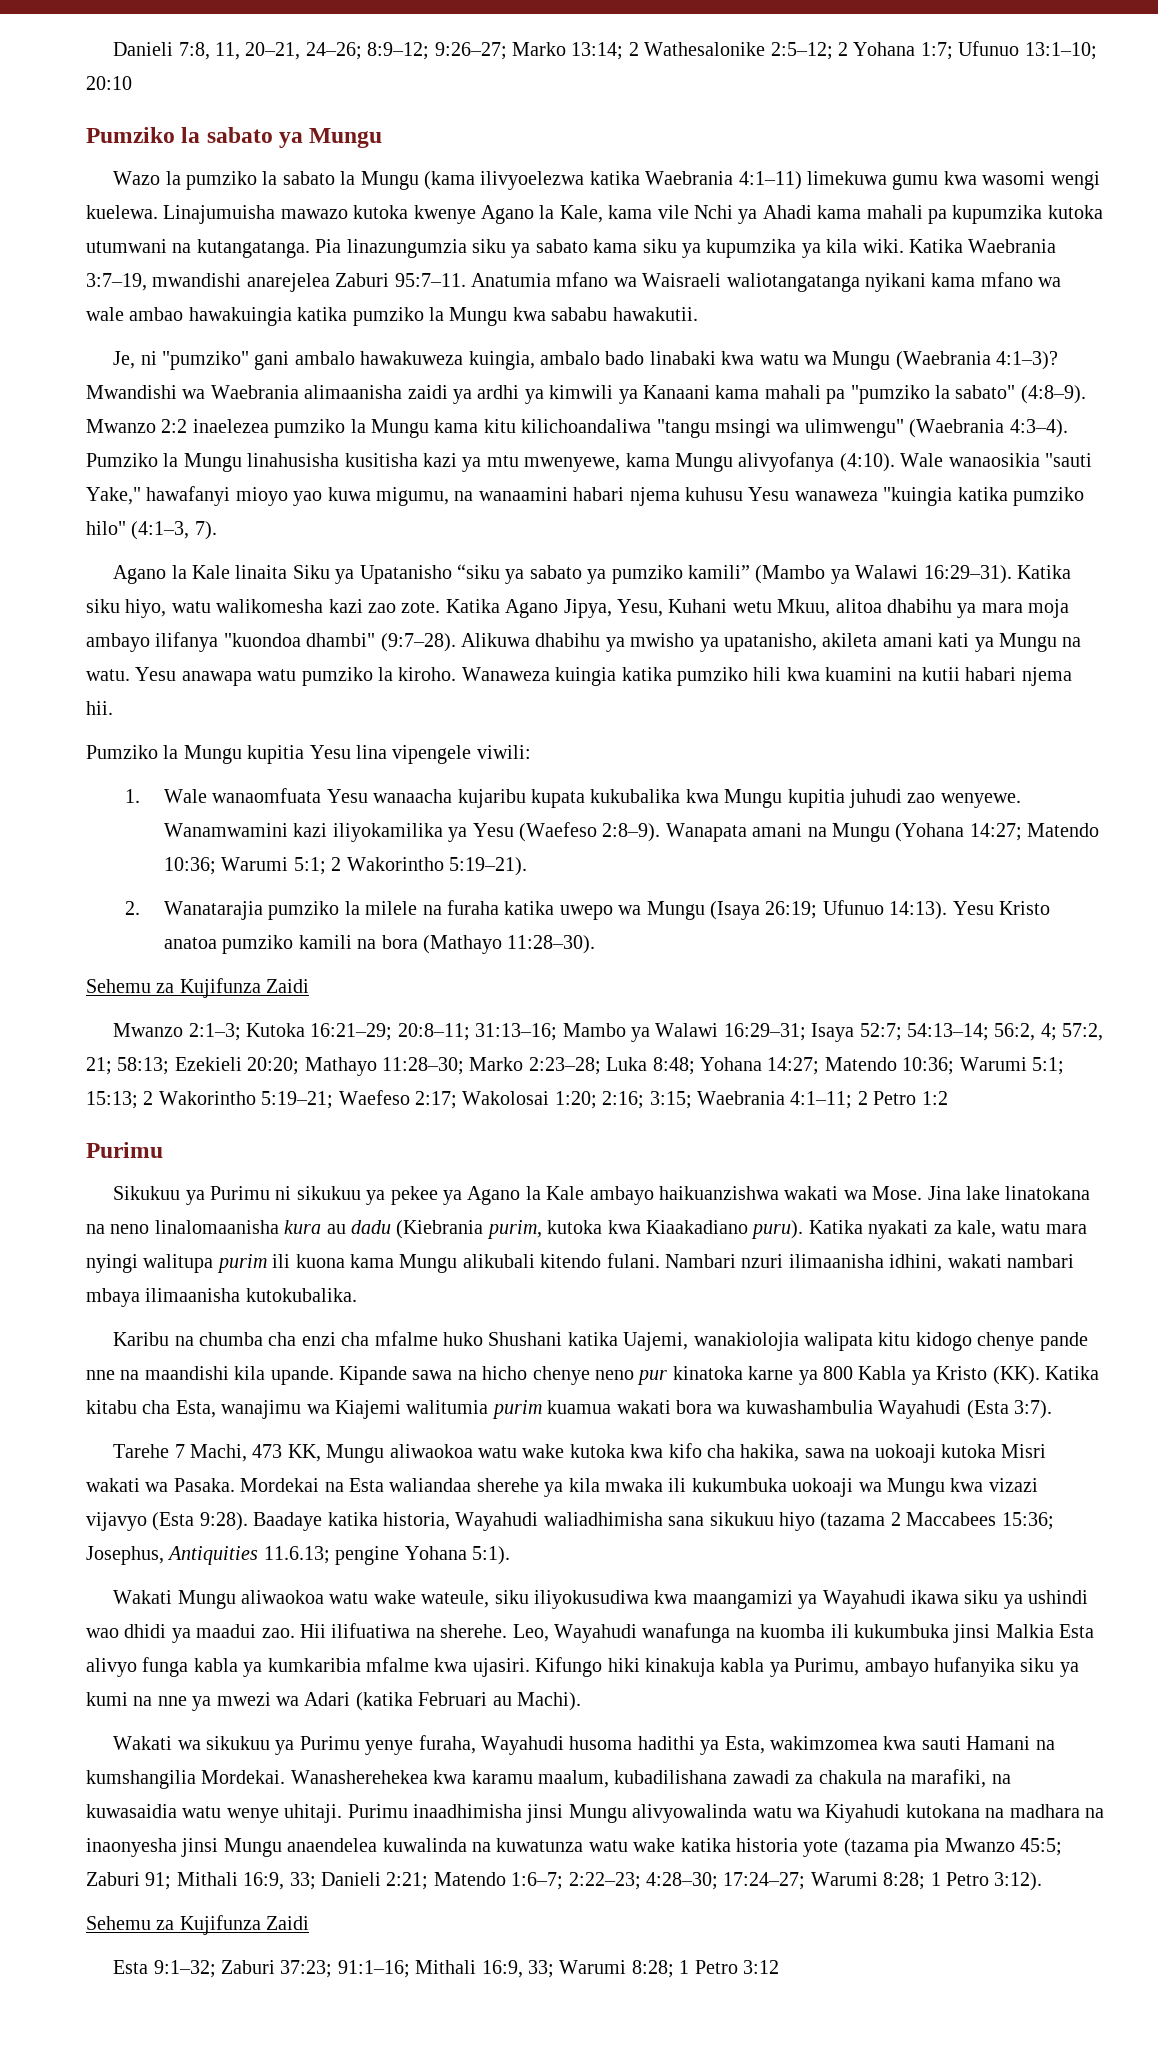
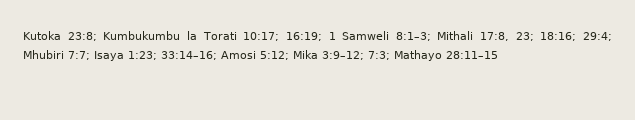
- Danieli 7:8, 11, 20–21, 24–26; 8:9–12; 9:26–27; Marko 13:14; 2 Wathesalonike 2:5–12; 2 Yohana 1:7; Ufunuo 13:1–10; 20:10
- Pumziko la sabato ya Mungu
- Wazo la pumziko la sabato la Mungu (kama ilivyoelezwa katika Waebrania 4:1–11) limekuwa gumu kwa wasomi wengi kuelewa. Linajumuisha mawazo kutoka kwenye Agano la Kale, kama vile Nchi ya Ahadi kama mahali pa kupumzika kutoka utumwani na kutangatanga. Pia linazungumzia siku ya sabato kama siku ya kupumzika ya kila wiki. Katika Waebrania 3:7–19, mwandishi anarejelea Zaburi 95:7–11. Anatumia mfano wa Waisraeli waliotangatanga nyikani kama mfano wa wale ambao hawakuingia katika pumziko la Mungu kwa sababu hawakutii.
- Je, ni "pumziko" gani ambalo hawakuweza kuingia, ambalo bado linabaki kwa watu wa Mungu (Waebrania 4:1–3)? Mwandishi wa Waebrania alimaanisha zaidi ya ardhi ya kimwili ya Kanaani kama mahali pa "pumziko la sabato" (4:8–9). Mwanzo 2:2 inaelezea pumziko la Mungu kama kitu kilichoandaliwa "tangu msingi wa ulimwengu" (Waebrania 4:3–4). Pumziko la Mungu linahusisha kusitisha kazi ya mtu mwenyewe, kama Mungu alivyofanya (4:10). Wale wanaosikia "sauti Yake," hawafanyi mioyo yao kuwa migumu, na wanaamini habari njema kuhusu Yesu wanaweza "kuingia katika pumziko hilo" (4:1–3, 7).
- Agano la Kale linaita Siku ya Upatanisho “siku ya sabato ya pumziko kamili” (Mambo ya Walawi 16:29–31). Katika siku hiyo, watu walikomesha kazi zao zote. Katika Agano Jipya, Yesu, Kuhani wetu Mkuu, alitoa dhabihu ya mara moja ambayo ilifanya "kuondoa dhambi" (9:7–28). Alikuwa dhabihu ya mwisho ya upatanisho, akileta amani kati ya Mungu na watu. Yesu anawapa watu pumziko la kiroho. Wanaweza kuingia katika pumziko hili kwa kuamini na kutii habari njema hii.
- Pumziko la Mungu kupitia Yesu lina vipengele viwili:
- 1. Wale wanaomfuata Yesu wanaacha kujaribu kupata kukubalika kwa Mungu kupitia juhudi zao wenyewe. Wanamwamini kazi iliyokamilika ya Yesu (Waefeso 2:8–9). Wanapata amani na Mungu (Yohana 14:27; Matendo 10:36; Warumi 5:1; 2 Wakorintho 5:19–21).
- 2. Wanatarajia pumziko la milele na furaha katika uwepo wa Mungu (Isaya 26:19; Ufunuo 14:13). Yesu Kristo anatoa pumziko kamili na bora (Mathayo 11:28–30).
- Sehemu za Kujifunza Zaidi
- Mwanzo 2:1–3; Kutoka 16:21–29; 20:8–11; 31:13–16; Mambo ya Walawi 16:29–31; Isaya 52:7; 54:13–14; 56:2, 4; 57:2, 21; 58:13; Ezekieli 20:20; Mathayo 11:28–30; Marko 2:23–28; Luka 8:48; Yohana 14:27; Matendo 10:36; Warumi 5:1; 15:13; 2 Wakorintho 5:19–21; Waefeso 2:17; Wakolosai 1:20; 2:16; 3:15; Waebrania 4:1–11; 2 Petro 1:2
- Purimu
- Sikukuu ya Purimu ni sikukuu ya pekee ya Agano la Kale ambayo haikuanzishwa wakati wa Mose. Jina lake linatokana na neno linalomaanisha kura au dadu (Kiebrania purim, kutoka kwa Kiaakadiano puru). Katika nyakati za kale, watu mara nyingi walitupa purim ili kuona kama Mungu alikubali kitendo fulani. Nambari nzuri ilimaanisha idhini, wakati nambari mbaya ilimaanisha kutokubalika.
- Karibu na chumba cha enzi cha mfalme huko Shushani katika Uajemi, wanakiolojia walipata kitu kidogo chenye pande nne na maandishi kila upande. Kipande sawa na hicho chenye neno pur kinatoka karne ya 800 Kabla ya Kristo (KK). Katika kitabu cha Esta, wanajimu wa Kiajemi walitumia purim kuamua wakati bora wa kuwashambulia Wayahudi (Esta 3:7).
- Tarehe 7 Machi, 473 KK, Mungu aliwaokoa watu wake kutoka kwa kifo cha hakika, sawa na uokoaji kutoka Misri wakati wa Pasaka. Mordekai na Esta waliandaa sherehe ya kila mwaka ili kukumbuka uokoaji wa Mungu kwa vizazi vijavyo (Esta 9:28). Baadaye katika historia, Wayahudi waliadhimisha sana sikukuu hiyo (tazama 2 Maccabees 15:36; Josephus, Antiquities 11.6.13; pengine Yohana 5:1).
- Wakati Mungu aliwaokoa watu wake wateule, siku iliyokusudiwa kwa maangamizi ya Wayahudi ikawa siku ya ushindi wao dhidi ya maadui zao. Hii ilifuatiwa na sherehe. Leo, Wayahudi wanafunga na kuomba ili kukumbuka jinsi Malkia Esta alivyo funga kabla ya kumkaribia mfalme kwa ujasiri. Kifungo hiki kinakuja kabla ya Purimu, ambayo hufanyika siku ya kumi na nne ya mwezi wa Adari (katika Februari au Machi).
- Wakati wa sikukuu ya Purimu yenye furaha, Wayahudi husoma hadithi ya Esta, wakimzomea kwa sauti Hamani na kumshangilia Mordekai. Wanasherehekea kwa karamu maalum, kubadilishana zawadi za chakula na marafiki, na kuwasaidia watu wenye uhitaji. Purimu inaadhimisha jinsi Mungu alivyowalinda watu wa Kiyahudi kutokana na madhara na inaonyesha jinsi Mungu anaendelea kuwalinda na kuwatunza watu wake katika historia yote (tazama pia Mwanzo 45:5; Zaburi 91; Mithali 16:9, 33; Danieli 2:21; Matendo 1:6–7; 2:22–23; 4:28–30; 17:24–27; Warumi 8:28; 1 Petro 3:12).
- Sehemu za Kujifunza Zaidi
- Esta 9:1–32; Zaburi 37:23; 91:1–16; Mithali 16:9, 33; Warumi 8:28; 1 Petro 3:12
+ Kutoka 23:8; Kumbukumbu la Torati 10:17; 16:19; 1 Samweli 8:1–3; Mithali 17:8, 23; 18:16; 29:4; Mhubiri 7:7; Isaya 1:23; 33:14–16; Amosi 5:12; Mika 3:9–12; 7:3; Mathayo 28:11–15

